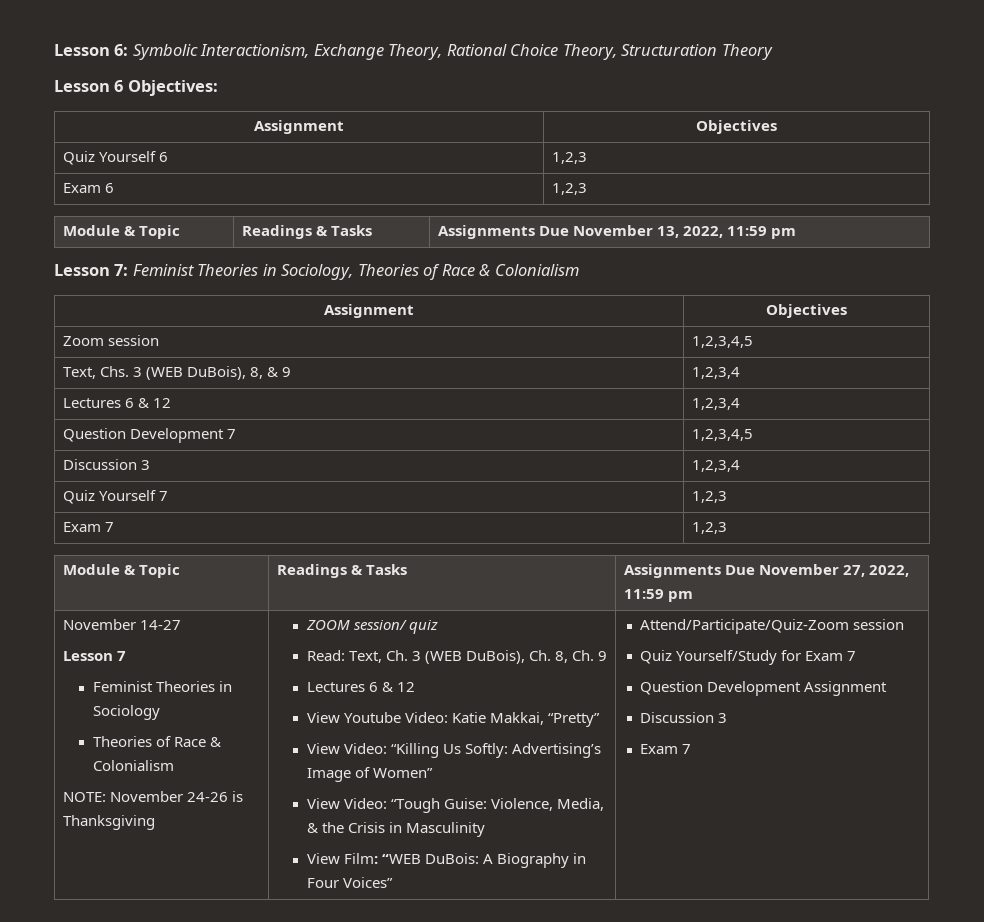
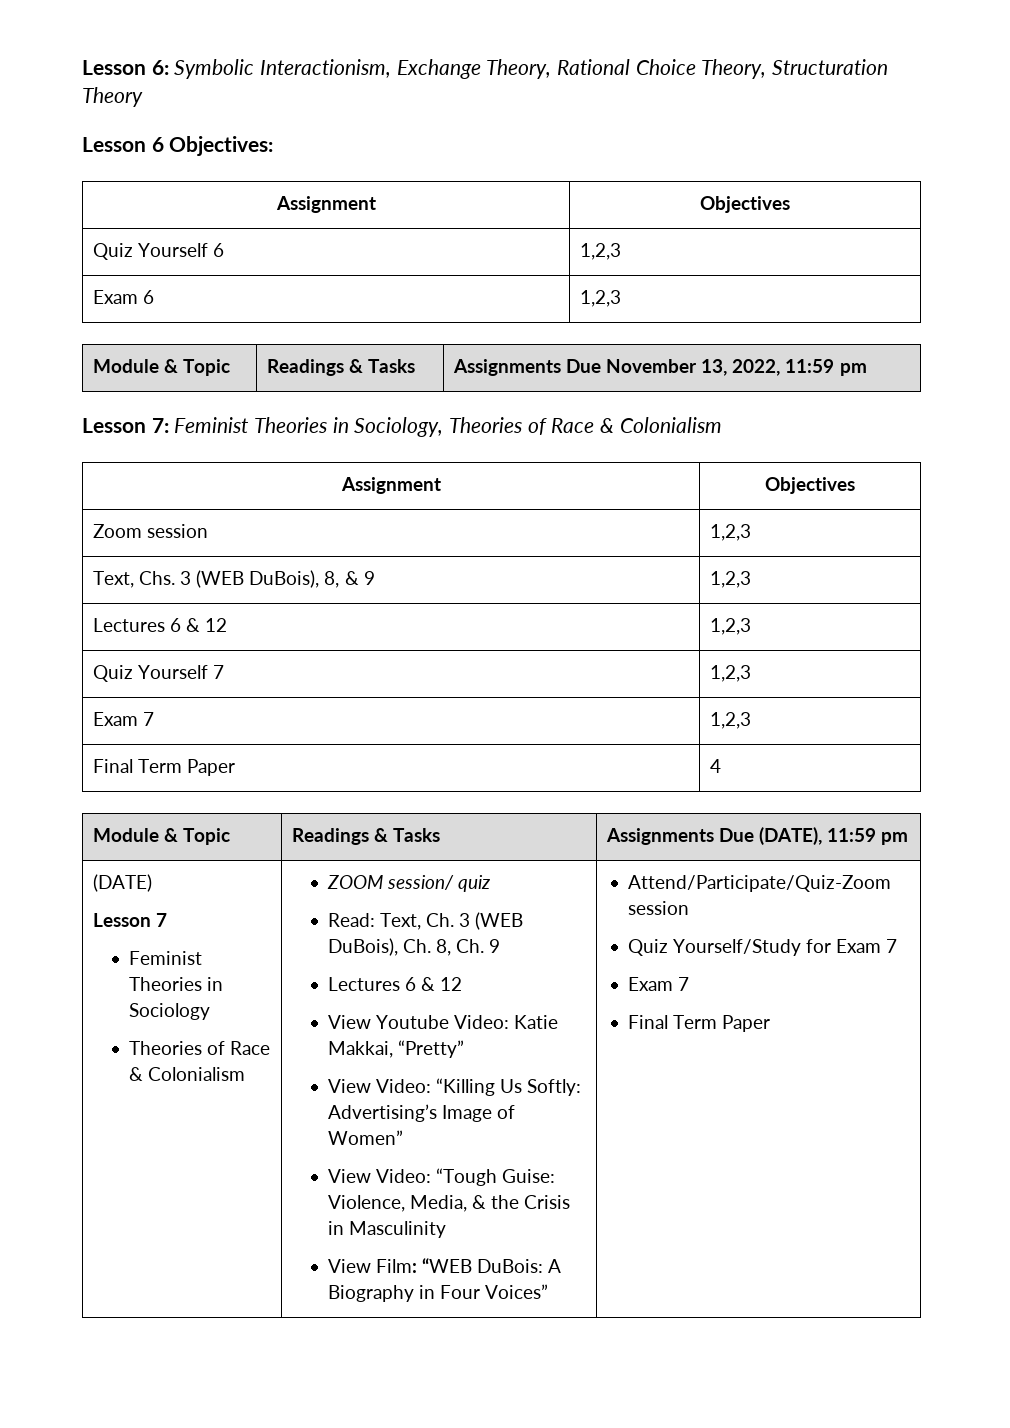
- Zoom session | 1,2,3,4,5
+ Zoom session | 1,2,3
- Text, Chs. 3 (WEB DuBois), 8, & 9 | 1,2,3,4
+ Text, Chs. 3 (WEB DuBois), 8, & 9 | 1,2,3
- Lectures 6 & 12 | 1,2,3,4
- Question Development 7 | 1,2,3,4,5
- Discussion 3 | 1,2,3,4
+ Lectures 6 & 12 | 1,2,3
- Module & Topic | Readings & Tasks | Assignments Due November 27, 2022, 11:59 pm
- November 14-27
+ Final Term Paper | 4
+ Module & Topic | Readings & Tasks | Assignments Due (DATE), 11:59 pm
+ (DATE)
- NOTE: November 24-26 is Thanksgiving
  Quiz Yourself/Study for Exam 7
- Question Development Assignment
- Discussion 3
  Exam 7
+ Final Term Paper

